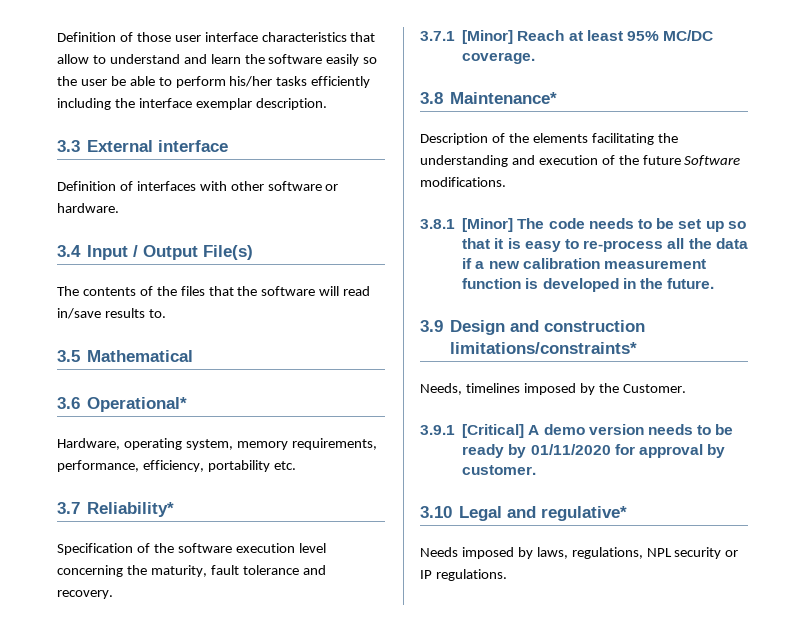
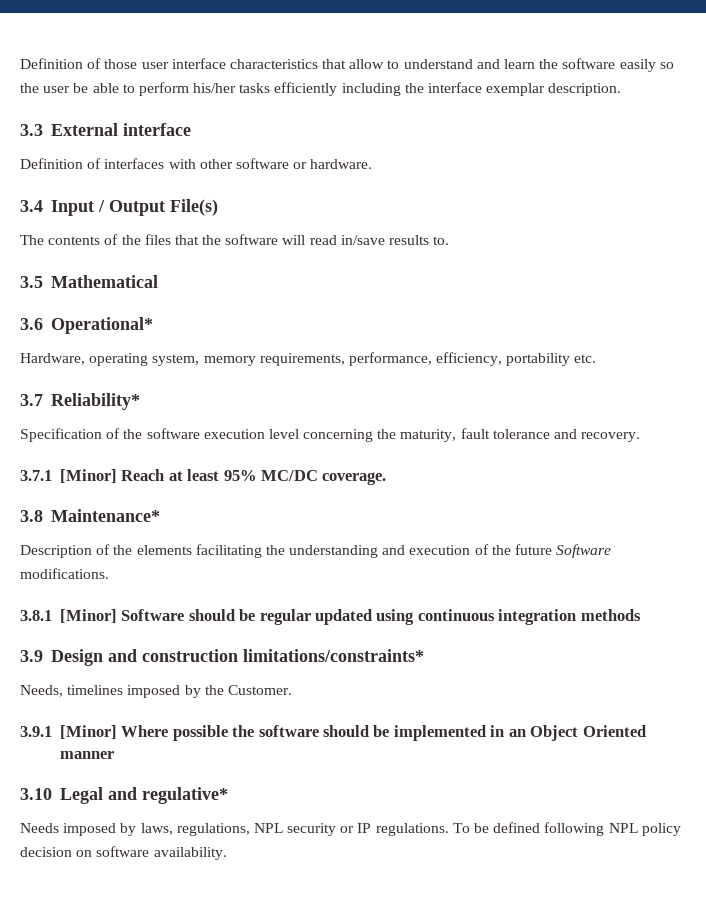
- 3.8.1 [Minor] The code needs to be set up so that it is easy to re-process all the data if a new calibration measurement function is developed in the future.
+ 3.8.1 [Minor] Software should be regular updated using continuous integration methods
- 3.9.1 [Critical] A demo version needs to be ready by 01/11/2020 for approval by customer.
+ 3.9.1 [Minor] Where possible the software should be implemented in an Object Oriented manner
+ To be defined following NPL policy decision on software availability.

